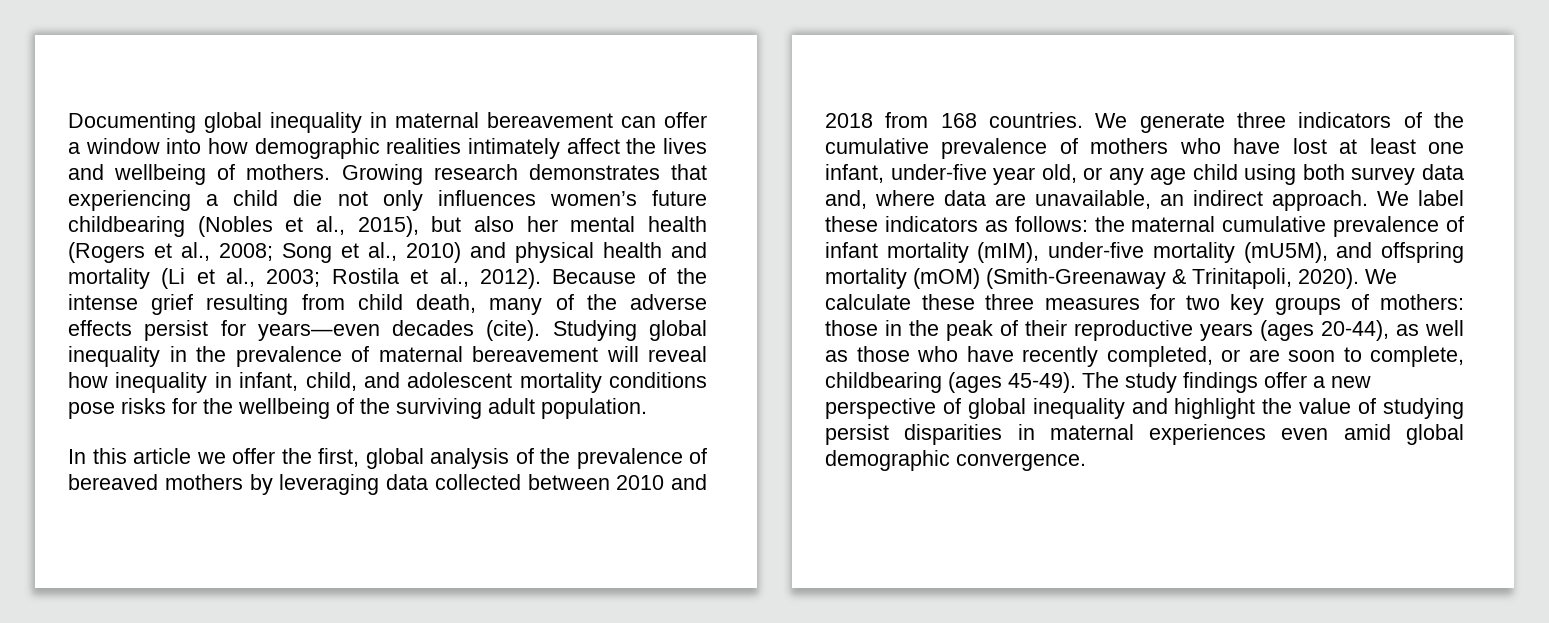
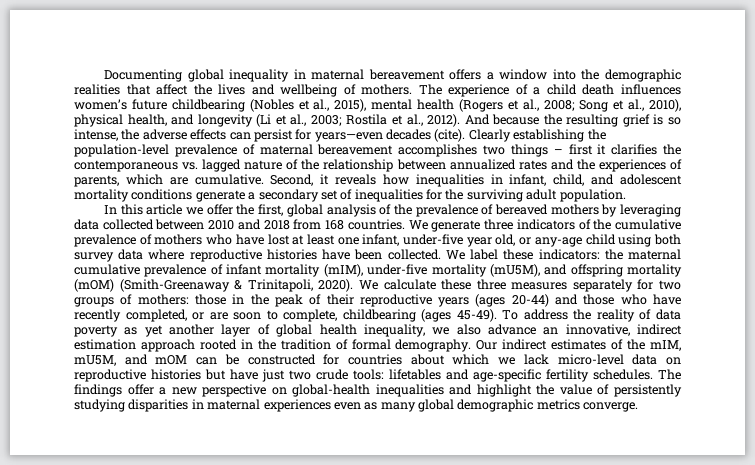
- Documenting global inequality in maternal bereavement can offer a window into how demographic realities intimately affect the lives and wellbeing of mothers.
+ Documenting global inequality in maternal bereavement offers a window into the demographic realities that affect the lives and wellbeing of mothers.
- Growing research demonstrates that experiencing a child die not only influences women’s future childbearing (Nobles et al., 2015), but also her mental health (Rogers et al., 2008; Song et al., 2010) and physical health and mortality (Li et al., 2003; Rostila et al., 2012).
+ The experience of a child death influences women’s future childbearing (Nobles et al., 2015), mental health (Rogers et al., 2008; Song et al., 2010), physical health, and longevity (Li et al., 2003; Rostila et al., 2012).
- Because of the intense grief resulting from child death, many of the adverse effects persist for years—even decades (cite).
+ And because the resulting grief is so intense, the adverse effects can persist for years—even decades (cite).
- Studying global inequality in the prevalence of maternal bereavement will reveal how inequality in infant, child, and adolescent mortality conditions pose risks for the wellbeing of the surviving adult population.
+ Clearly establishing the population-level prevalence of maternal bereavement accomplishes two things – first it clarifies the contemporaneous vs. lagged nature of the relationship between annualized rates and the experiences of parents, which are cumulative. Second, it reveals how inequalities in infant, child, and adolescent mortality conditions generate a secondary set of inequalities for the surviving adult population.
- We generate three indicators of the cumulative prevalence of mothers who have lost at least one infant, under-five year old, or any age child using both survey data and, where data are unavailable, an indirect approach. We label these indicators as follows: the maternal cumulative prevalence of infant mortality (mIM), under-five mortality (mU5M), and offspring mortality (mOM) (Smith-Greenaway & Trinitapoli, 2020).
+ We generate three indicators of the cumulative prevalence of mothers who have lost at least one infant, under-five year old, or any-age child using both survey data where reproductive histories have been collected. We label these indicators: the maternal cumulative prevalence of infant mortality (mIM), under-five mortality (mU5M), and offspring mortality (mOM) (Smith-Greenaway & Trinitapoli, 2020).
- We calculate these three measures for two key groups of mothers: those in the peak of their reproductive years (ages 20-44), as well as those who have recently completed, or are soon to complete, childbearing (ages 45-49).
+ We calculate these three measures separately for two groups of mothers: those in the peak of their reproductive years (ages 20-44) and those who have recently completed, or are soon to complete, childbearing (ages 45-49).
- The study findings offer a new perspective of global inequality and highlight the value of studying persist disparities in maternal experiences even amid global demographic convergence.
+ To address the reality of data poverty as yet another layer of global health inequality, we also advance an innovative, indirect estimation approach rooted in the tradition of formal demography. Our indirect estimates of the mIM, mU5M, and mOM can be constructed for countries about which we lack micro-level data on reproductive histories but have just two crude tools: lifetables and age-specific fertility schedules. The findings offer a new perspective on global-health inequalities and highlight the value of persistently studying disparities in maternal experiences even as many global demographic metrics converge.

